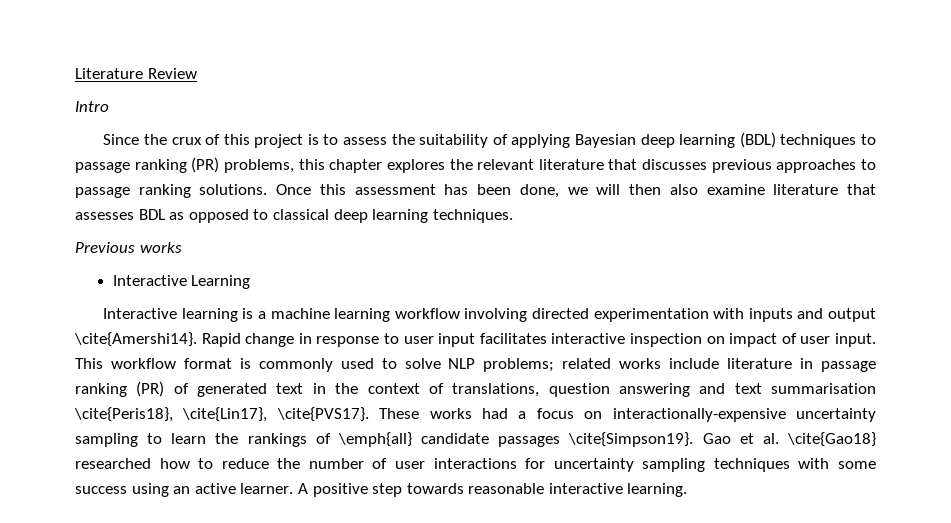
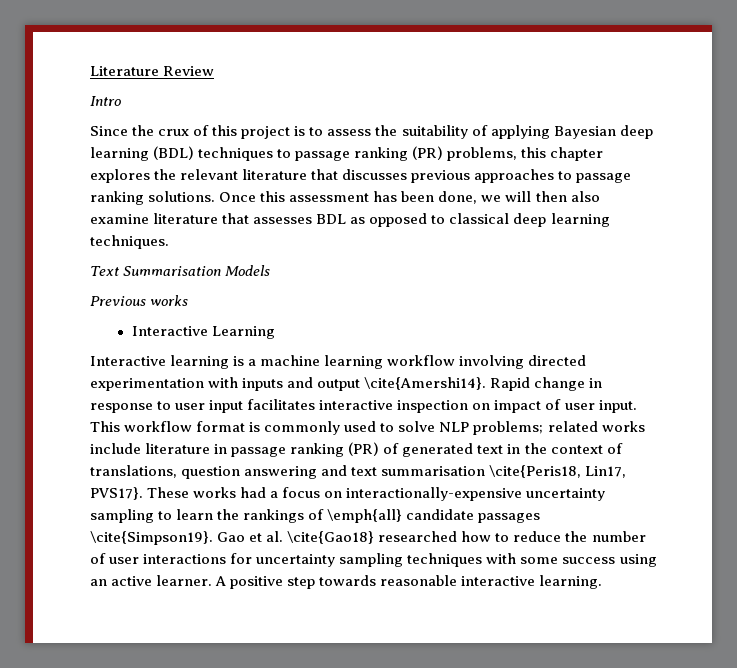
+ Text Summarisation Models
- This workflow format is commonly used to solve NLP problems; related works include literature in passage ranking (PR) of generated text in the context of translations, question answering and text summarisation \cite{Peris18}, \cite{Lin17}, \cite{PVS17}.
+ This workflow format is commonly used to solve NLP problems; related works include literature in passage ranking (PR) of generated text in the context of translations, question answering and text summarisation \cite{Peris18, Lin17, PVS17}.

